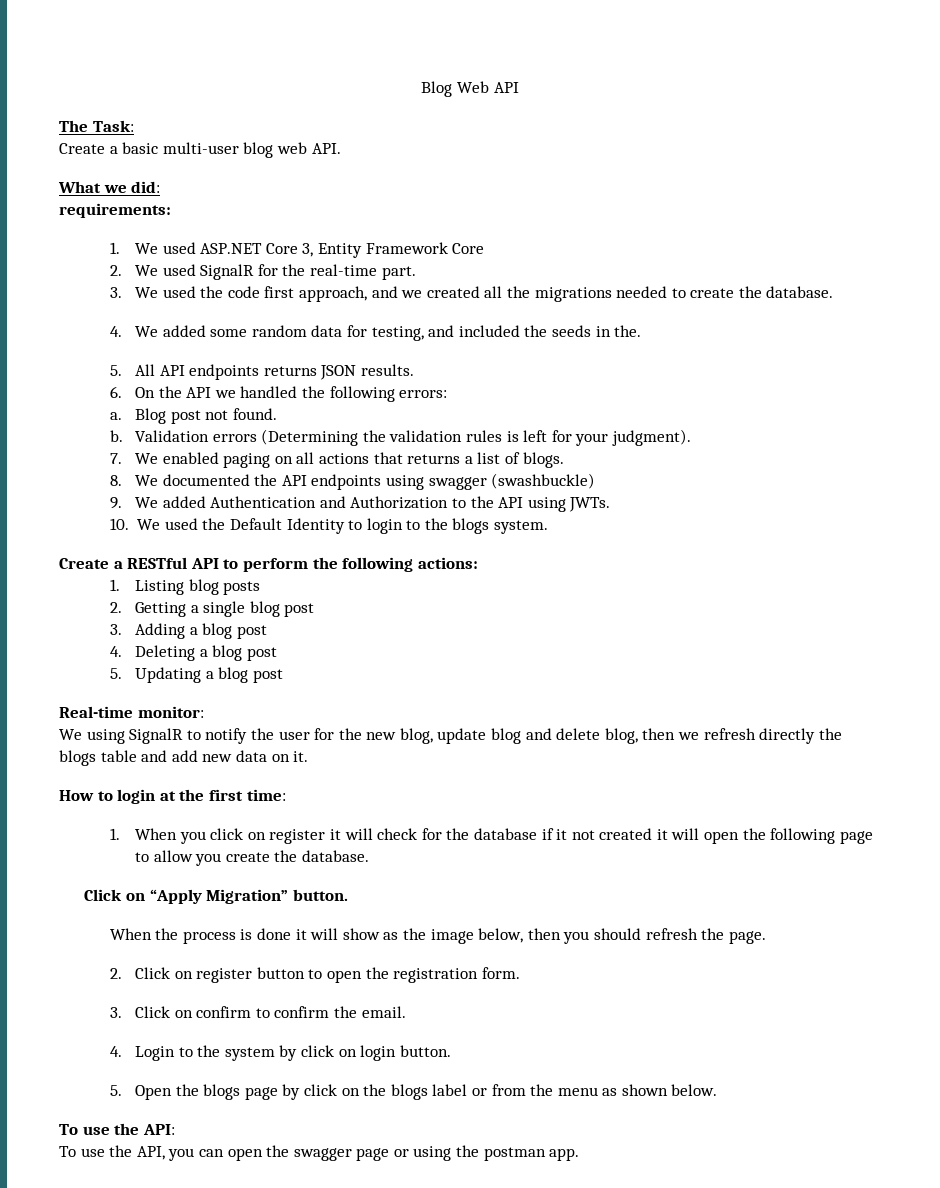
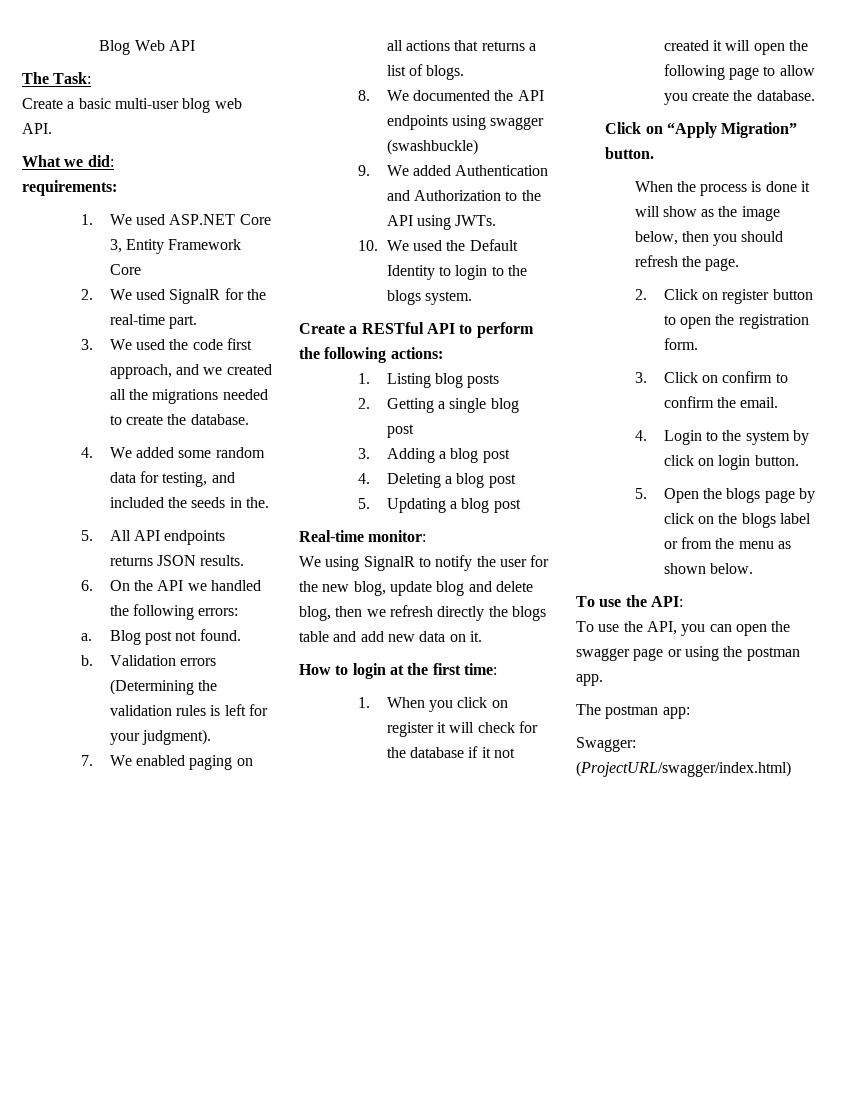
+ The postman app:
+ Swagger: (ProjectURL/swagger/index.html)

